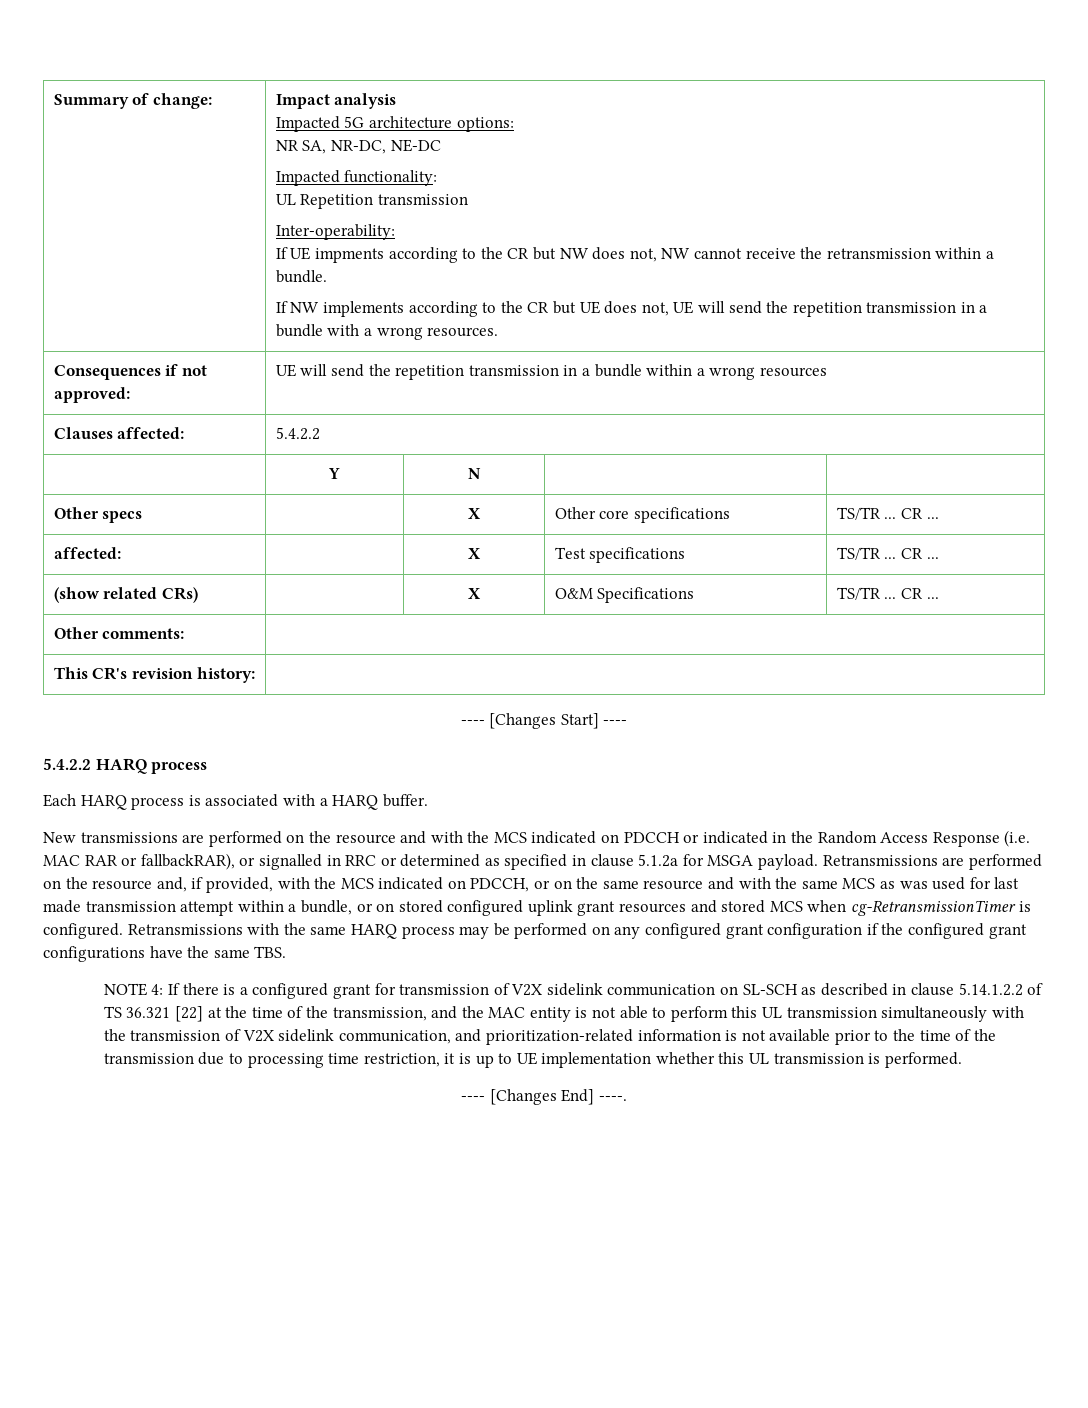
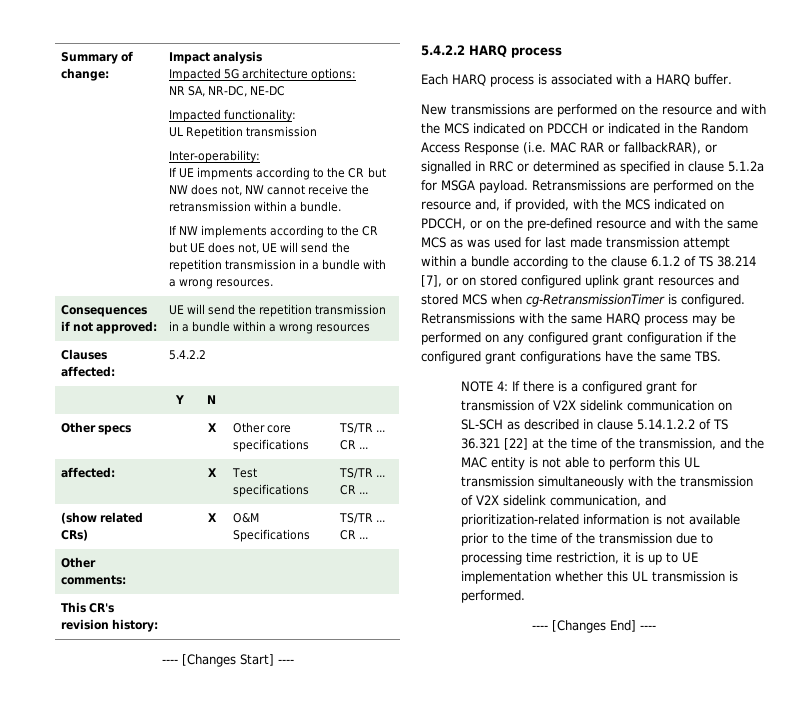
- Retransmissions are performed on the resource and, if provided, with the MCS indicated on PDCCH, or on the same resource and with the same MCS as was used for last made transmission attempt within a bundle, or on stored configured uplink grant resources and stored MCS when cg-RetransmissionTimer is configured.
+ Retransmissions are performed on the resource and, if provided, with the MCS indicated on PDCCH, or on the pre-defined resource and with the same MCS as was used for last made transmission attempt within a bundle according to the clause 6.1.2 of TS 38.214 [7], or on stored configured uplink grant resources and stored MCS when cg-RetransmissionTimer is configured.
- ---- [Changes End] ----.
+ ---- [Changes End] ----

